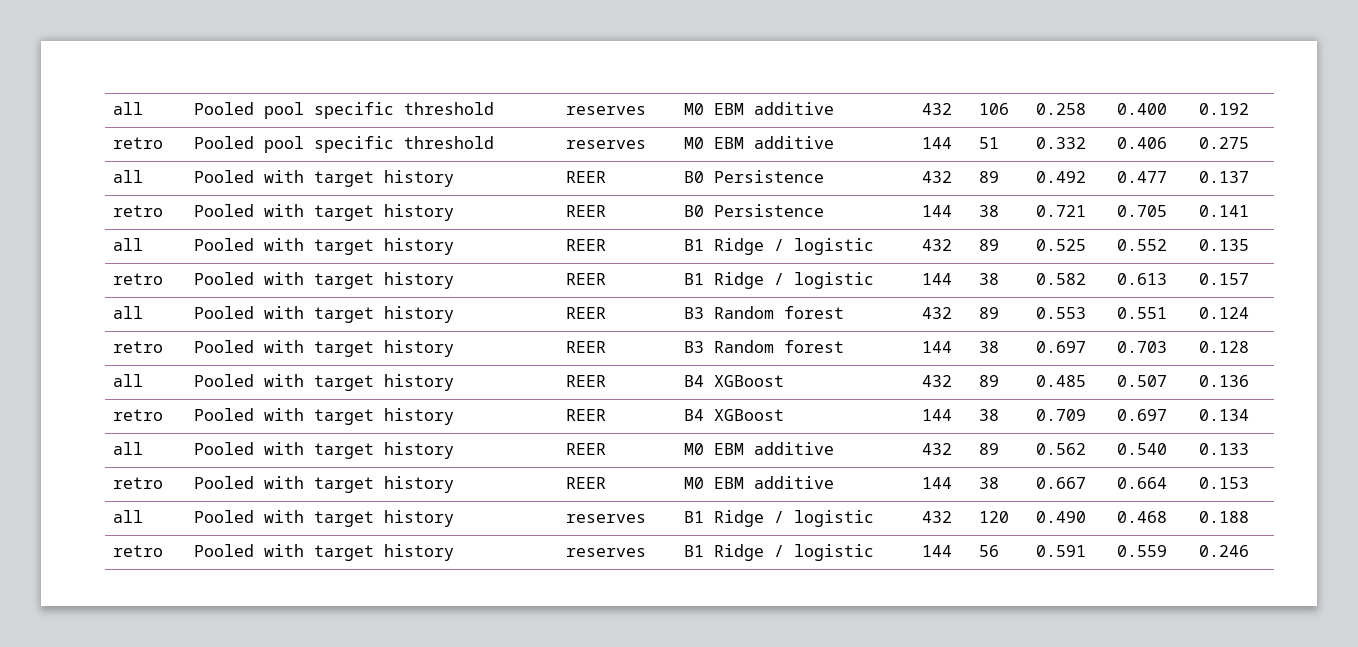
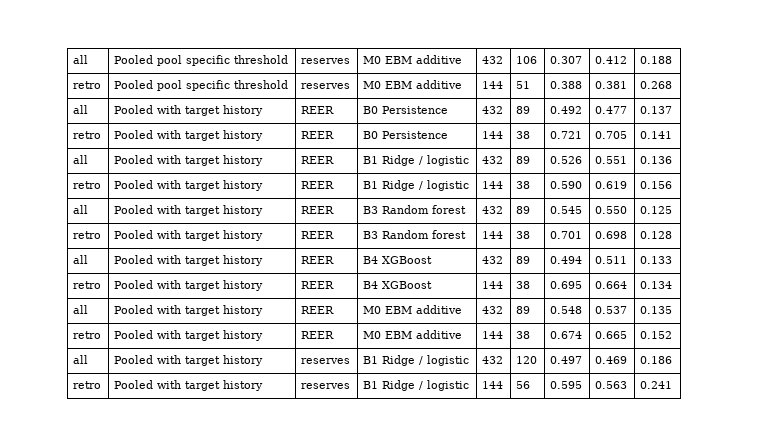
- all | Pooled pool specific threshold | reserves | M0 EBM additive | 432 | 106 | 0.258 | 0.400 | 0.192
+ all | Pooled pool specific threshold | reserves | M0 EBM additive | 432 | 106 | 0.307 | 0.412 | 0.188
- retro | Pooled pool specific threshold | reserves | M0 EBM additive | 144 | 51 | 0.332 | 0.406 | 0.275
+ retro | Pooled pool specific threshold | reserves | M0 EBM additive | 144 | 51 | 0.388 | 0.381 | 0.268
- all | Pooled with target history | REER | B1 Ridge / logistic | 432 | 89 | 0.525 | 0.552 | 0.135
+ all | Pooled with target history | REER | B1 Ridge / logistic | 432 | 89 | 0.526 | 0.551 | 0.136
- retro | Pooled with target history | REER | B1 Ridge / logistic | 144 | 38 | 0.582 | 0.613 | 0.157
+ retro | Pooled with target history | REER | B1 Ridge / logistic | 144 | 38 | 0.590 | 0.619 | 0.156
- all | Pooled with target history | REER | B3 Random forest | 432 | 89 | 0.553 | 0.551 | 0.124
+ all | Pooled with target history | REER | B3 Random forest | 432 | 89 | 0.545 | 0.550 | 0.125
- retro | Pooled with target history | REER | B3 Random forest | 144 | 38 | 0.697 | 0.703 | 0.128
+ retro | Pooled with target history | REER | B3 Random forest | 144 | 38 | 0.701 | 0.698 | 0.128
- all | Pooled with target history | REER | B4 XGBoost | 432 | 89 | 0.485 | 0.507 | 0.136
+ all | Pooled with target history | REER | B4 XGBoost | 432 | 89 | 0.494 | 0.511 | 0.133
- retro | Pooled with target history | REER | B4 XGBoost | 144 | 38 | 0.709 | 0.697 | 0.134
+ retro | Pooled with target history | REER | B4 XGBoost | 144 | 38 | 0.695 | 0.664 | 0.134
- all | Pooled with target history | REER | M0 EBM additive | 432 | 89 | 0.562 | 0.540 | 0.133
+ all | Pooled with target history | REER | M0 EBM additive | 432 | 89 | 0.548 | 0.537 | 0.135
- retro | Pooled with target history | REER | M0 EBM additive | 144 | 38 | 0.667 | 0.664 | 0.153
+ retro | Pooled with target history | REER | M0 EBM additive | 144 | 38 | 0.674 | 0.665 | 0.152
- all | Pooled with target history | reserves | B1 Ridge / logistic | 432 | 120 | 0.490 | 0.468 | 0.188
+ all | Pooled with target history | reserves | B1 Ridge / logistic | 432 | 120 | 0.497 | 0.469 | 0.186
- retro | Pooled with target history | reserves | B1 Ridge / logistic | 144 | 56 | 0.591 | 0.559 | 0.246
+ retro | Pooled with target history | reserves | B1 Ridge / logistic | 144 | 56 | 0.595 | 0.563 | 0.241

